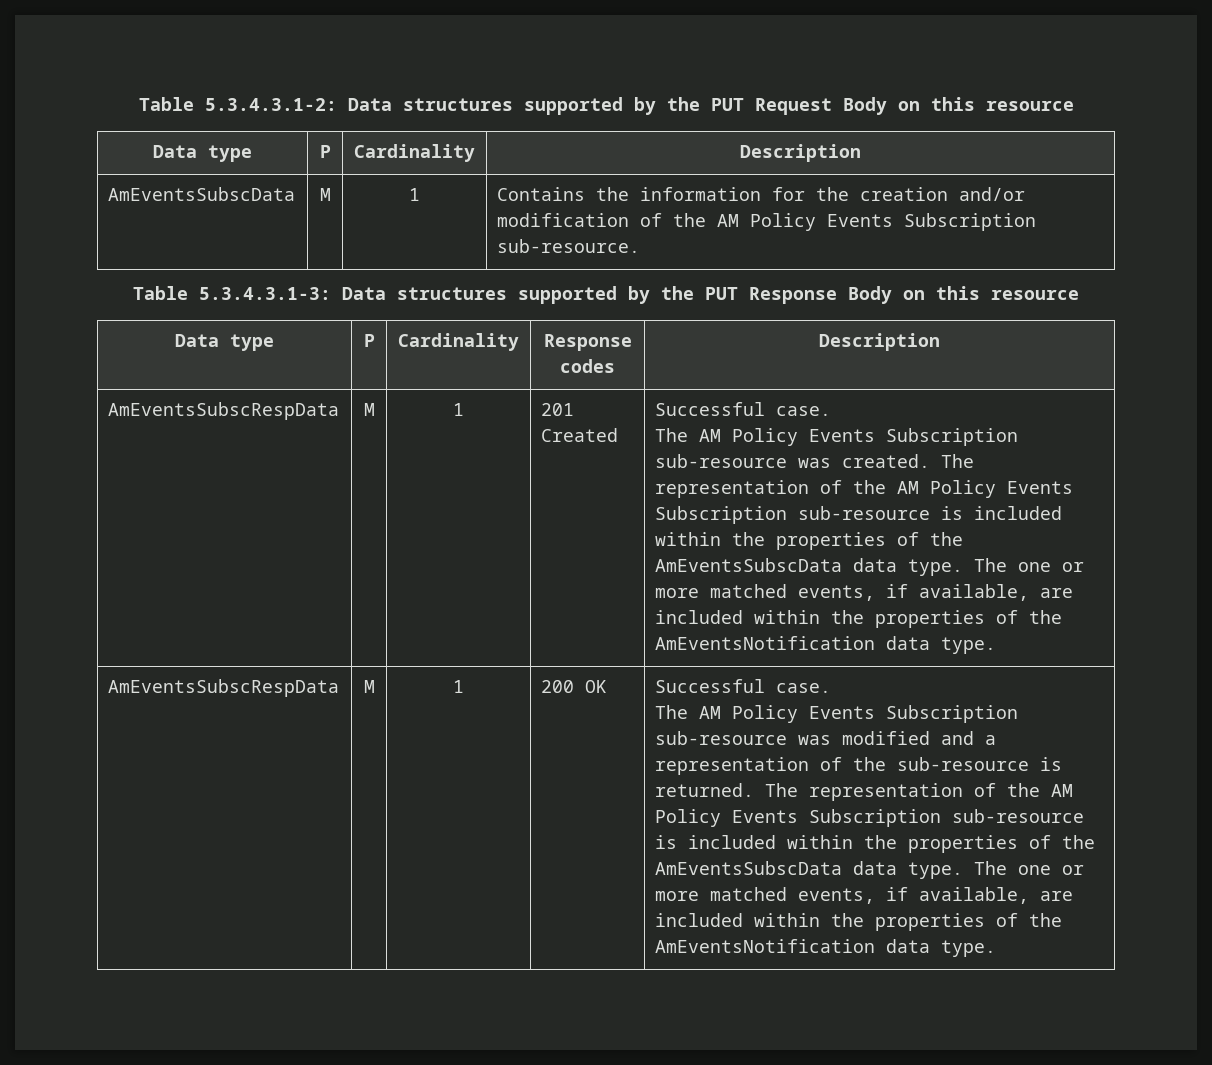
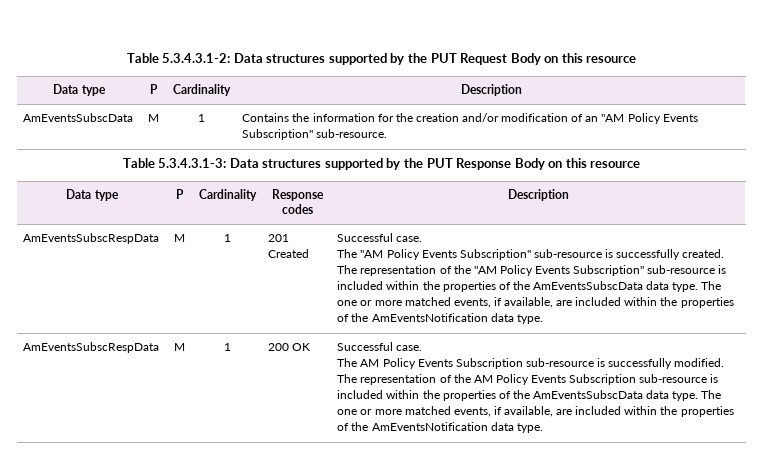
- AmEventsSubscData | M | 1 | Contains the information for the creation and/or modification of the AM Policy Events Subscription sub-resource.
+ AmEventsSubscData | M | 1 | Contains the information for the creation and/or modification of an "AM Policy Events Subscription" sub-resource.
- The AM Policy Events Subscription sub-resource was created. The representation of the AM Policy Events Subscription sub-resource is included within the properties of the AmEventsSubscData data type.
+ The "AM Policy Events Subscription" sub-resource is successfully created. The representation of the "AM Policy Events Subscription" sub-resource is included within the properties of the AmEventsSubscData data type.
- The AM Policy Events Subscription sub-resource was modified and a representation of the sub-resource is returned.
+ The AM Policy Events Subscription sub-resource is successfully modified.

